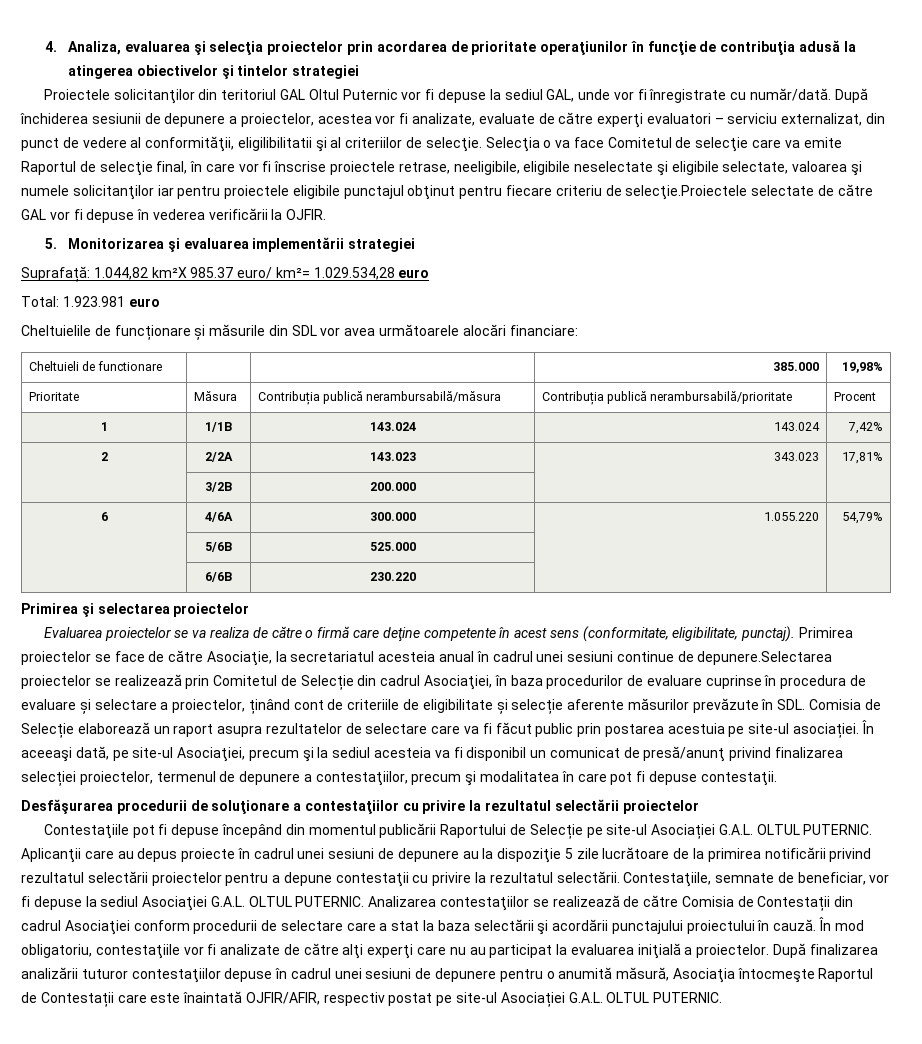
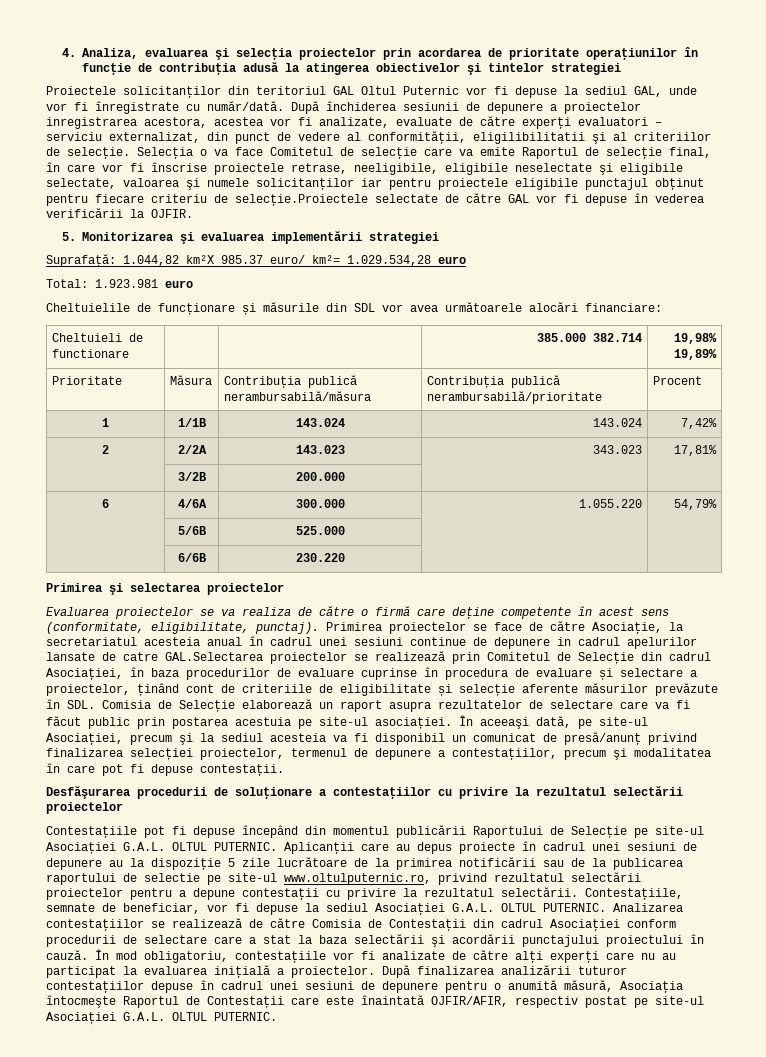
- După închiderea sesiunii de depunere a proiectelor, acestea vor fi analizate, evaluate de către experţi evaluatori – serviciu externalizat, din punct de vedere al conformităţii, eligilibilitatii şi al criteriilor de selecţie.
+ După închiderea sesiunii de depunere a proiectelor inregistrarea acestora, acestea vor fi analizate, evaluate de către experţi evaluatori – serviciu externalizat, din punct de vedere al conformităţii, eligilibilitatii şi al criteriilor de selecţie.
- Cheltuieli de functionare | | | 385.000 | 19,98%
+ Cheltuieli de functionare | | | 385.000 382.714 | 19,98% 19,89%
- Primirea proiectelor se face de către Asociaţie, la secretariatul acesteia anual în cadrul unei sesiuni continue de depunere.Selectarea proiectelor se realizează prin Comitetul de Selecție din cadrul Asociaţiei, în baza procedurilor de evaluare cuprinse în procedura de evaluare și selectare a proiectelor, ținând cont de criteriile de eligibilitate și selecție aferente măsurilor prevăzute în SDL. Comisia de Selecție elaborează un raport asupra rezultatelor de selectare care va fi făcut public prin postarea acestuia pe site-ul asociației.
+ Primirea proiectelor se face de către Asociaţie, la secretariatul acesteia anual în cadrul unei sesiuni continue de depunere in cadrul apelurilor lansate de catre GAL.Selectarea proiectelor se realizează prin Comitetul de Selecție din cadrul Asociaţiei, în baza procedurilor de evaluare cuprinse în procedura de evaluare și selectare a proiectelor, ținând cont de criteriile de eligibilitate și selecție aferente măsurilor prevăzute în SDL. Comisia de Selecție elaborează un raport asupra rezultatelor de selectare care va fi făcut public prin postarea acestuia pe site-ul asociației.
- Aplicanţii care au depus proiecte în cadrul unei sesiuni de depunere au la dispoziţie 5 zile lucrătoare de la primirea notificării privind rezultatul selectării proiectelor pentru a depune contestaţii cu privire la rezultatul selectării.
+ Aplicanţii care au depus proiecte în cadrul unei sesiuni de depunere au la dispoziţie 5 zile lucrătoare de la primirea notificării sau de la publicarea raportului de selectie pe site-ul www.oltulputernic.ro, privind rezultatul selectării proiectelor pentru a depune contestaţii cu privire la rezultatul selectării.

